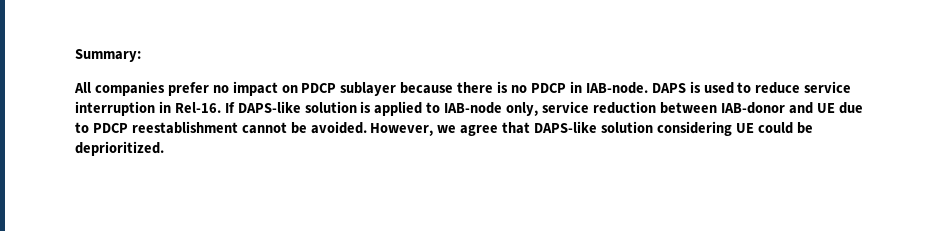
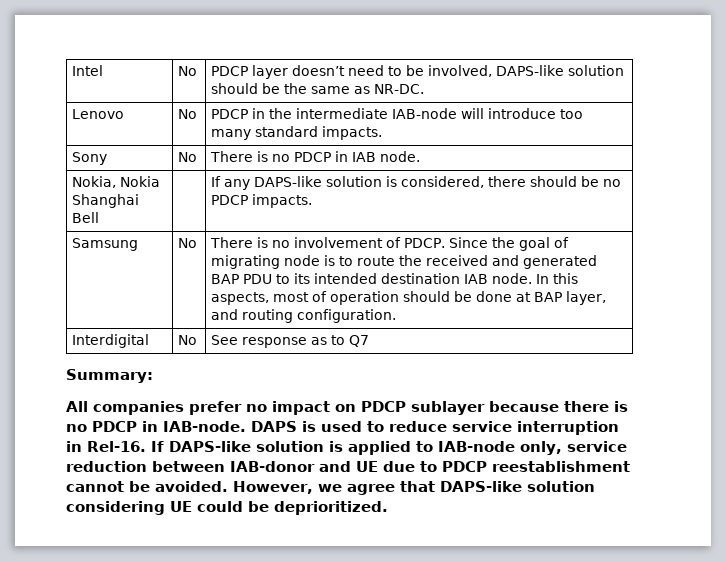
+ Intel | No | PDCP layer doesn’t need to be involved, DAPS-like solution should be the same as NR-DC.
+ Lenovo | No | PDCP in the intermediate IAB-node will introduce too many standard impacts.
+ Sony | No | There is no PDCP in IAB node.
+ Nokia, Nokia Shanghai Bell | | If any DAPS-like solution is considered, there should be no PDCP impacts.
+ Samsung | No | There is no involvement of PDCP. Since the goal of migrating node is to route the received and generated BAP PDU to its intended destination IAB node. In this aspects, most of operation should be done at BAP layer, and routing configuration.
+ Interdigital | No | See response as to Q7

